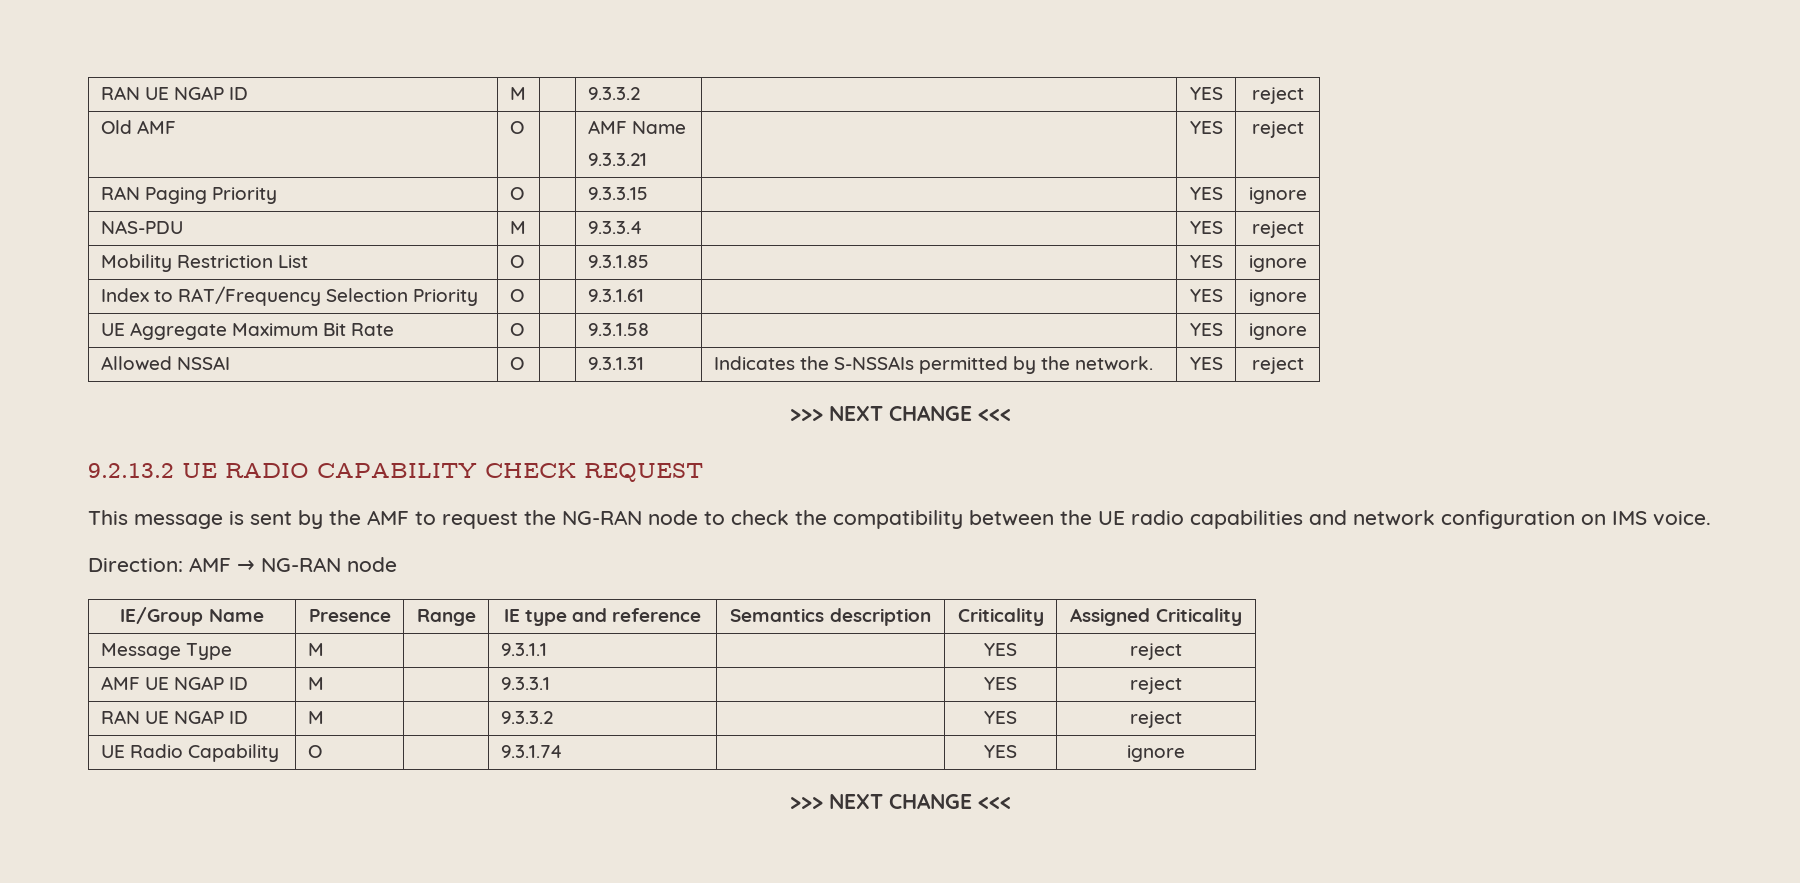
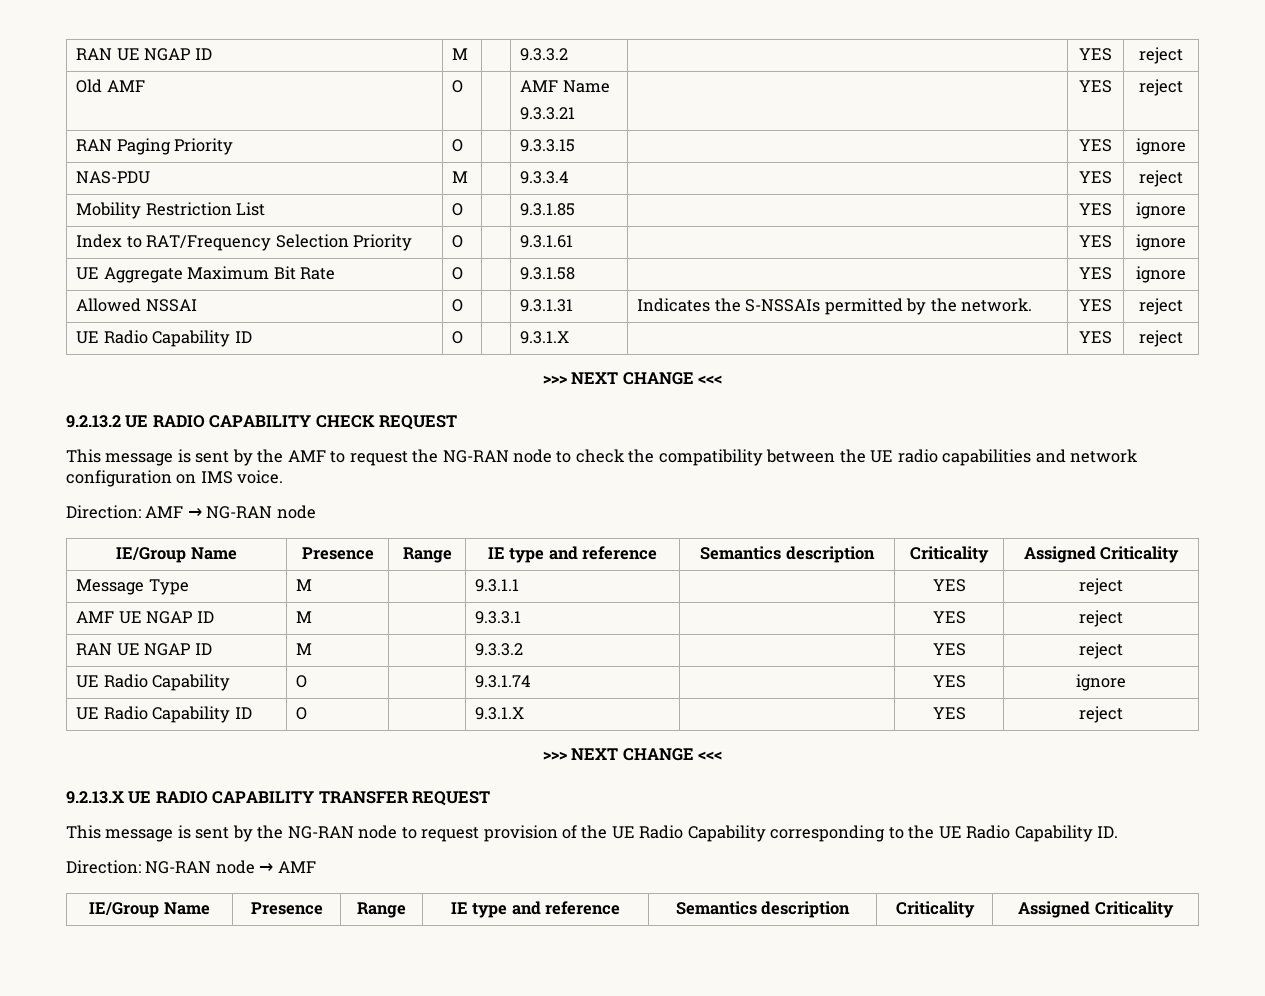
  Allowed NSSAI | O | | 9.3.1.31 | Indicates the S-NSSAIs permitted by the network. | YES | reject
+ UE Radio Capability ID | O | | 9.3.1.X | | YES | reject
  UE Radio Capability | O | | 9.3.1.74 | | YES | ignore
+ UE Radio Capability ID | O | | 9.3.1.X | | YES | reject
  >>> NEXT CHANGE <<<
+ 9.2.13.X UE RADIO CAPABILITY TRANSFER REQUEST
+ This message is sent by the NG-RAN node to request provision of the UE Radio Capability corresponding to the UE Radio Capability ID.
+ Direction: NG-RAN node → AMF
+ IE/Group Name | Presence | Range | IE type and reference | Semantics description | Criticality | Assigned Criticality

